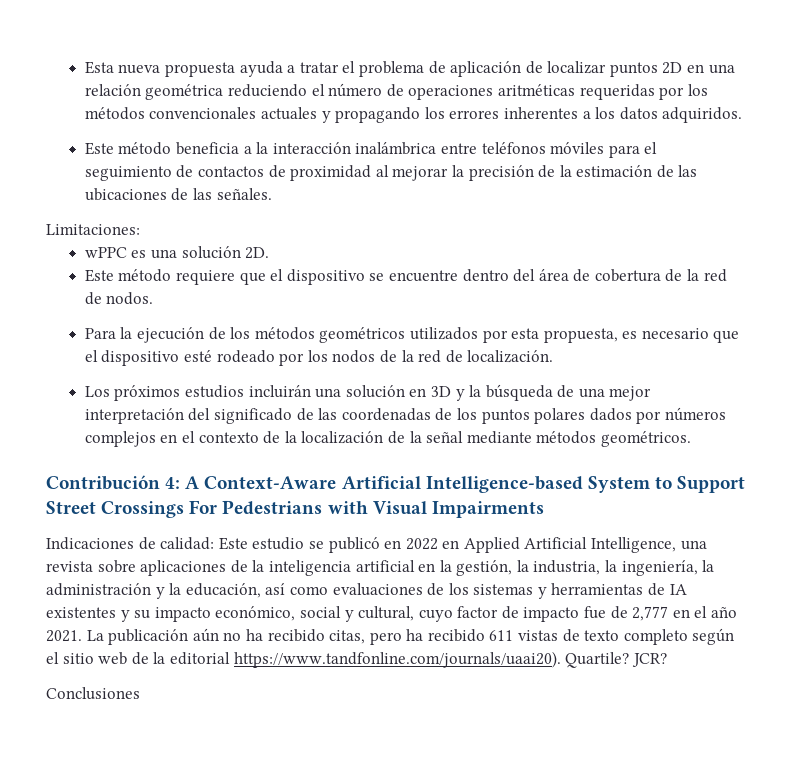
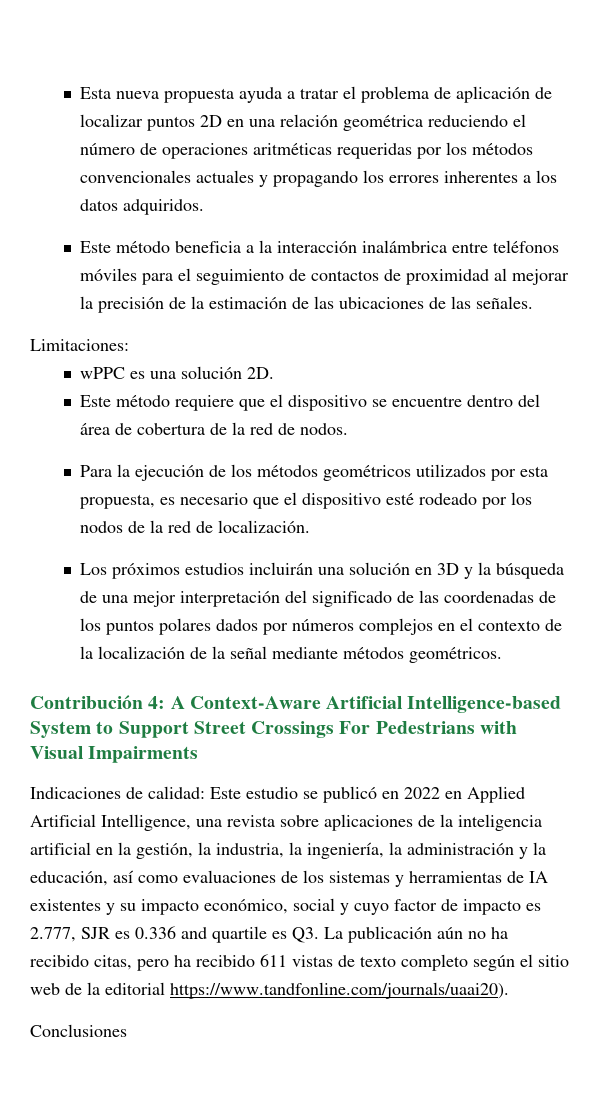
- Este estudio se publicó en 2022 en Applied Artificial Intelligence, una revista sobre aplicaciones de la inteligencia artificial en la gestión, la industria, la ingeniería, la administración y la educación, así como evaluaciones de los sistemas y herramientas de IA existentes y su impacto económico, social y cultural, cuyo factor de impacto fue de 2,777 en el año 2021. La publicación aún no ha recibido citas, pero ha recibido 611 vistas de texto completo según el sitio web de la editorial https://www.tandfonline.com/journals/uaai20). Quartile? JCR?
+ Este estudio se publicó en 2022 en Applied Artificial Intelligence, una revista sobre aplicaciones de la inteligencia artificial en la gestión, la industria, la ingeniería, la administración y la educación, así como evaluaciones de los sistemas y herramientas de IA existentes y su impacto económico, social y cuyo factor de impacto es 2.777, SJR es 0.336 and quartile es Q3. La publicación aún no ha recibido citas, pero ha recibido 611 vistas de texto completo según el sitio web de la editorial https://www.tandfonline.com/journals/uaai20).

